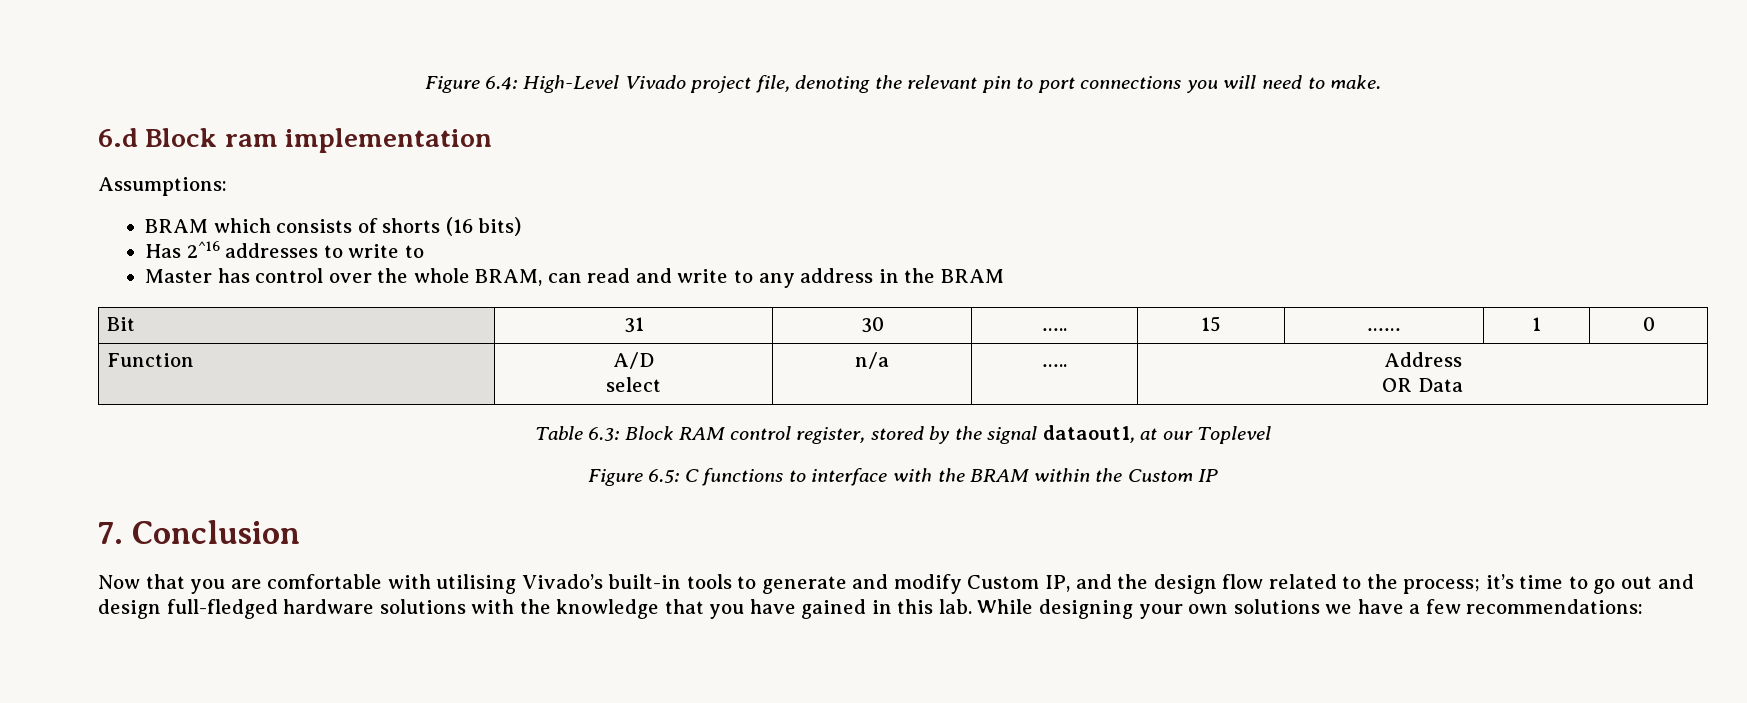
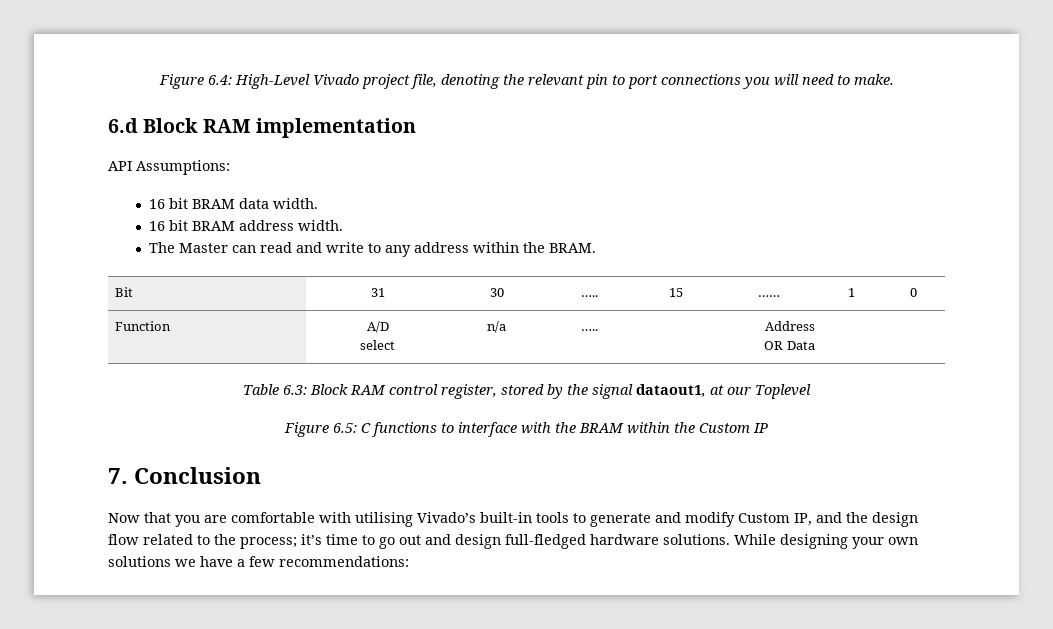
- 6.d Block ram implementation
+ 6.d Block RAM implementation
- Assumptions:
+ API Assumptions:
- BRAM which consists of shorts (16 bits)
- Has 2^16 addresses to write to
- Master has control over the whole BRAM, can read and write to any address in the BRAM
+ 16 bit BRAM data width.
+ 16 bit BRAM address width.
+ The Master can read and write to any address within the BRAM.
- Now that you are comfortable with utilising Vivado’s built-in tools to generate and modify Custom IP, and the design flow related to the process; it’s time to go out and design full-fledged hardware solutions with the knowledge that you have gained in this lab.
+ Now that you are comfortable with utilising Vivado’s built-in tools to generate and modify Custom IP, and the design flow related to the process; it’s time to go out and design full-fledged hardware solutions.

